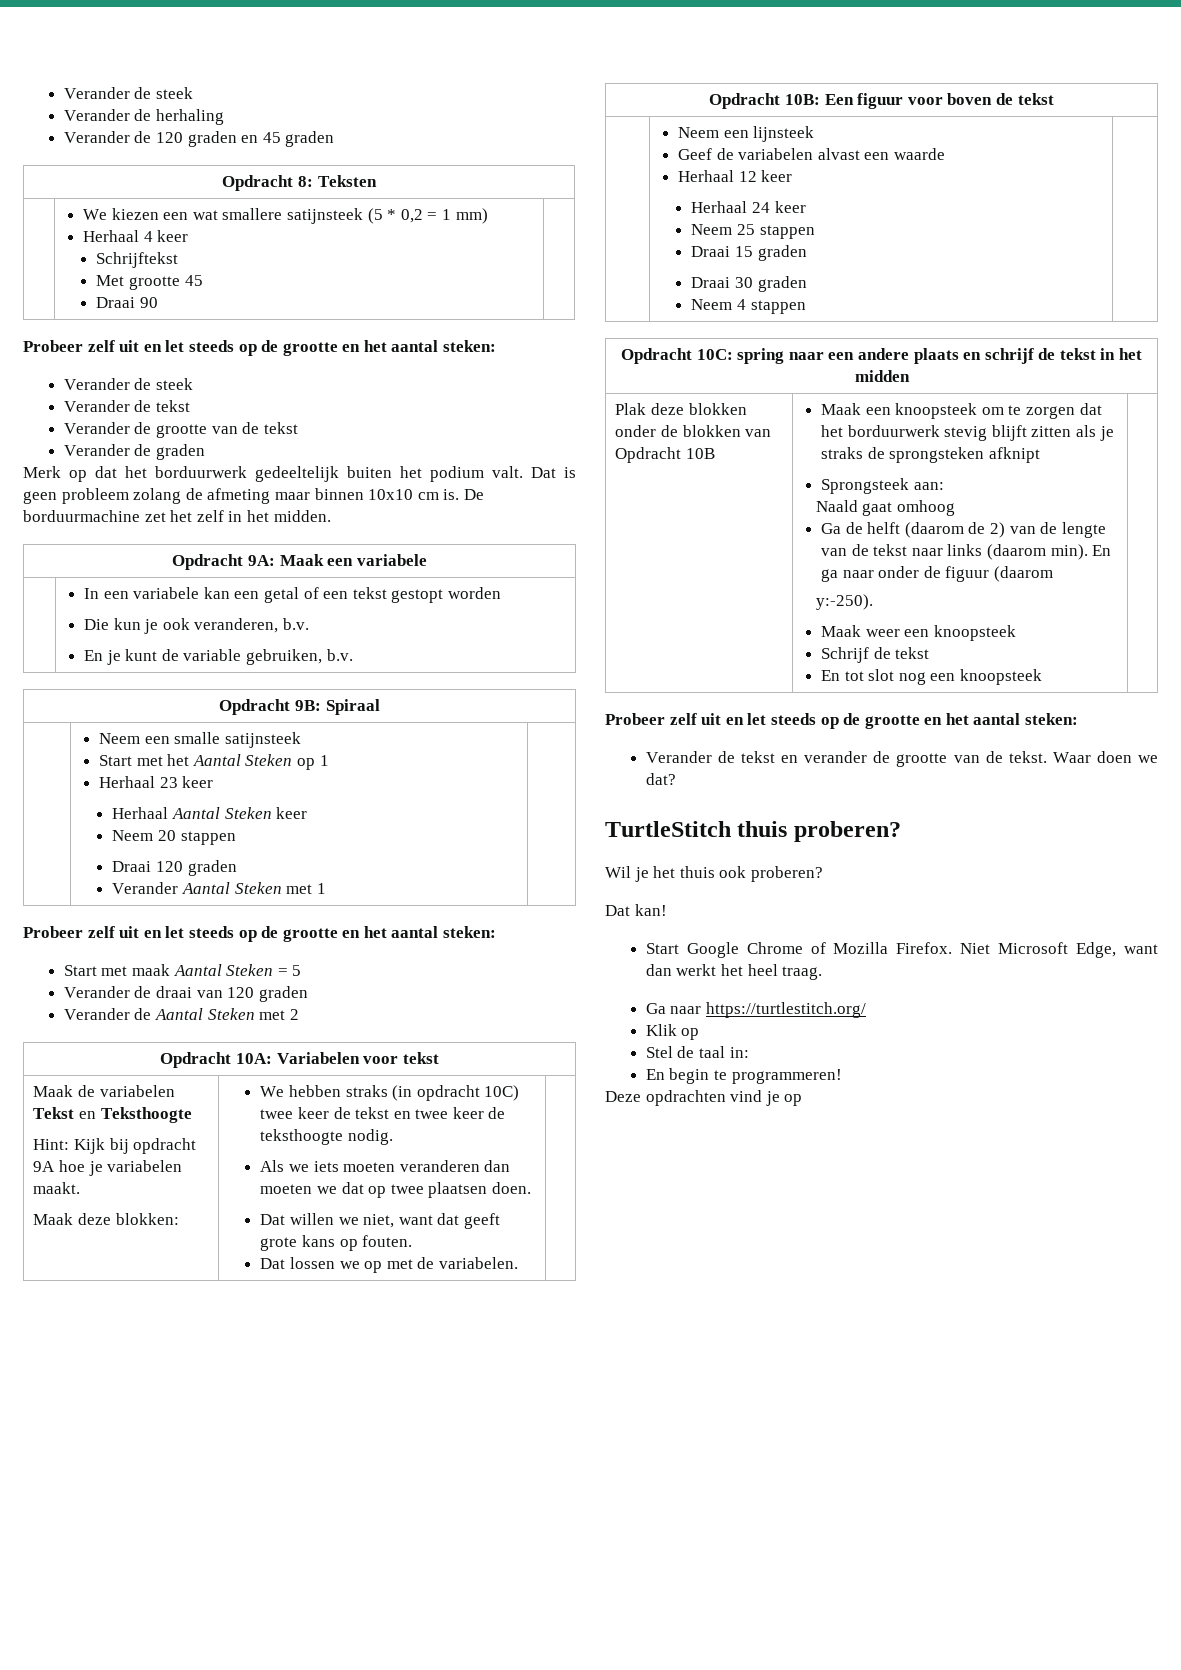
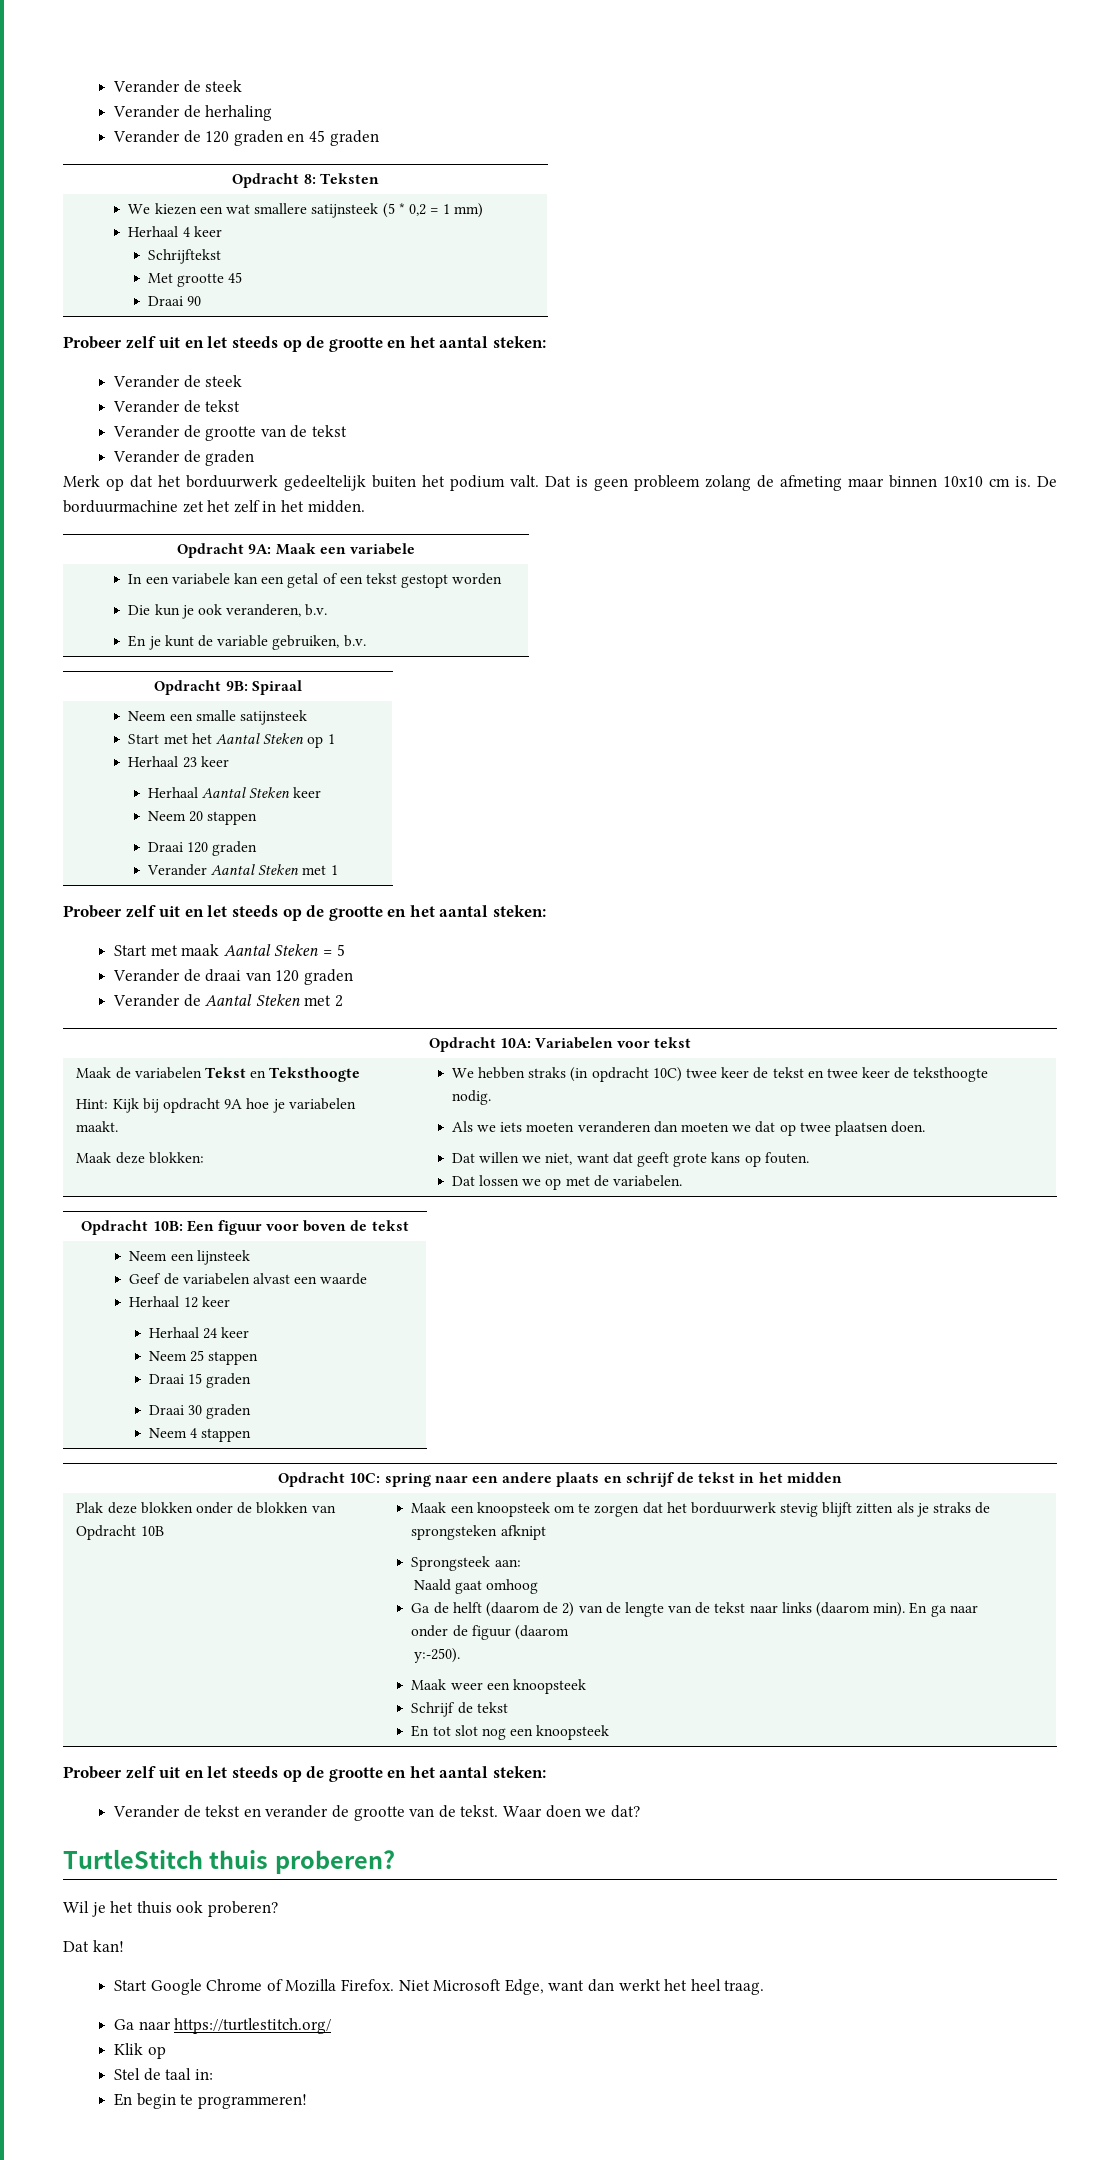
- Deze opdrachten vind je op

